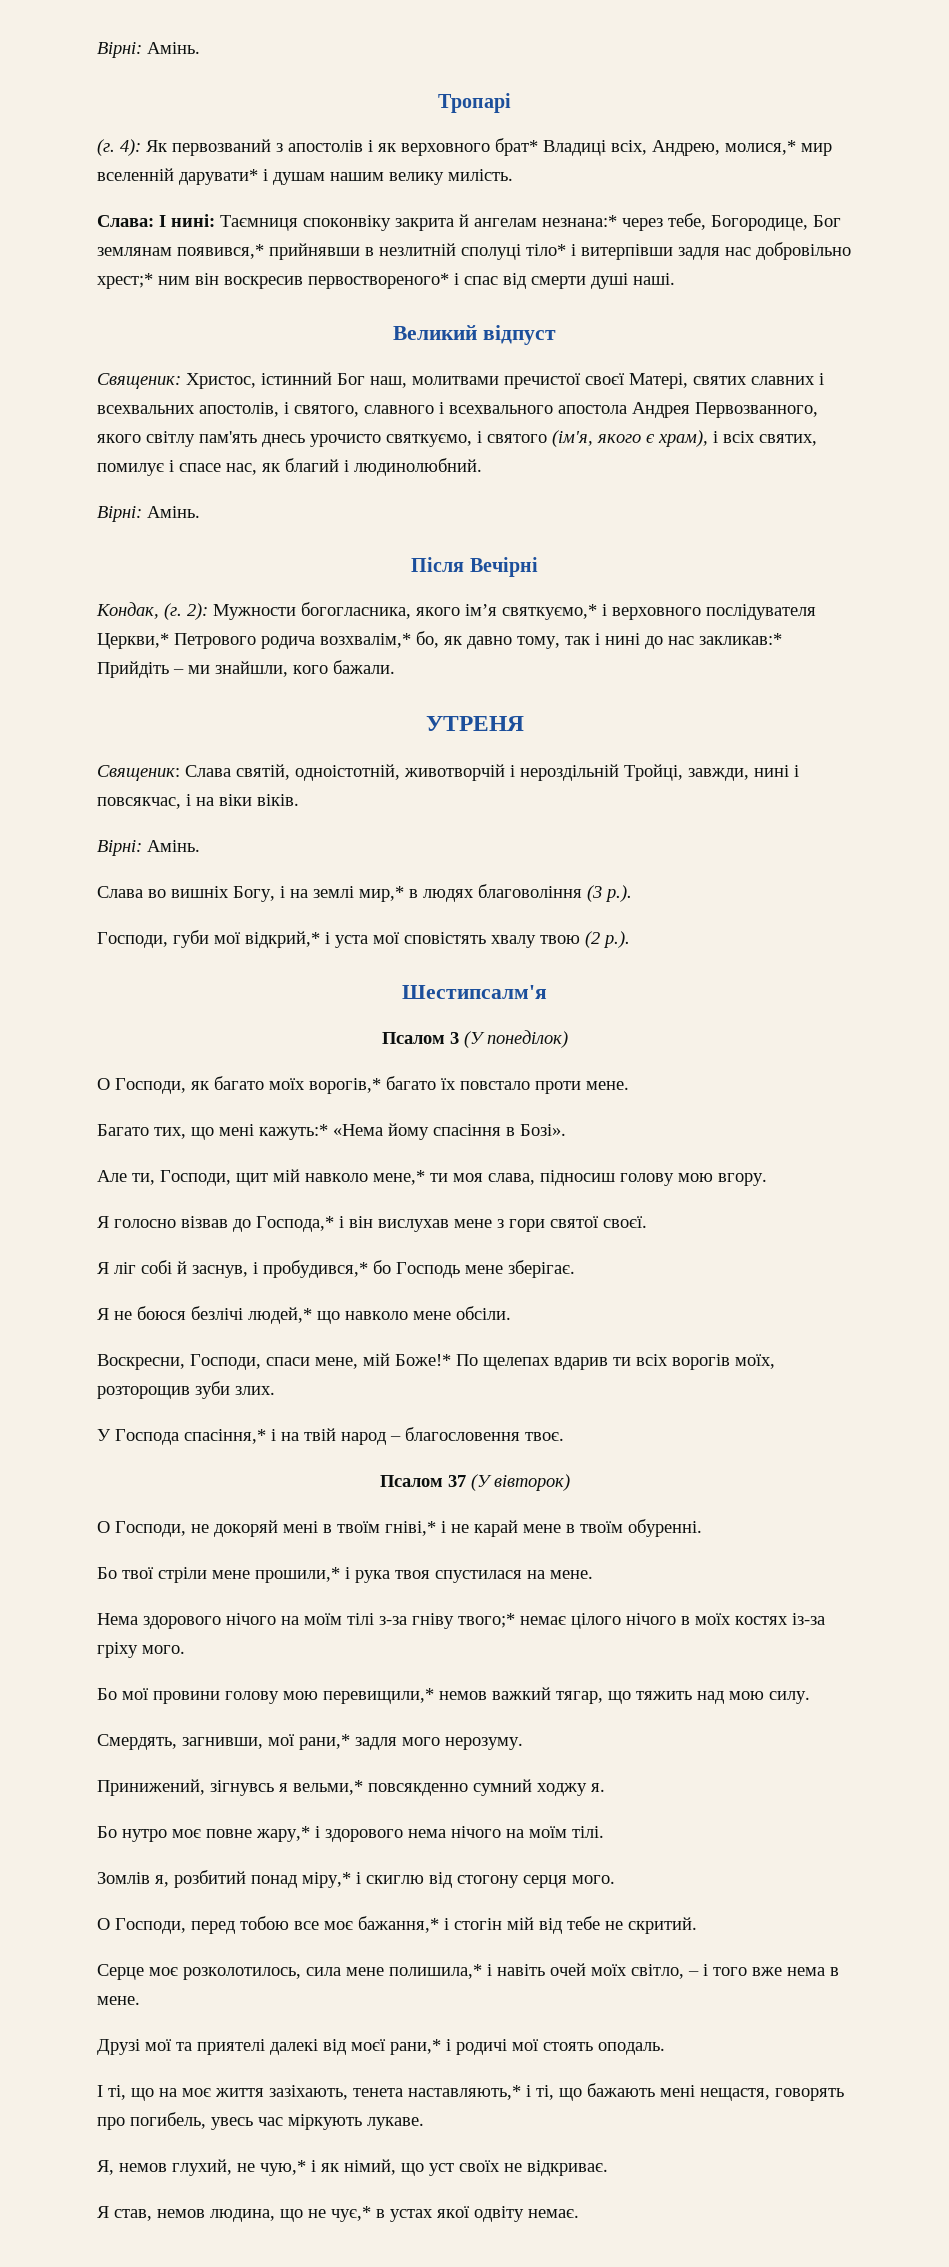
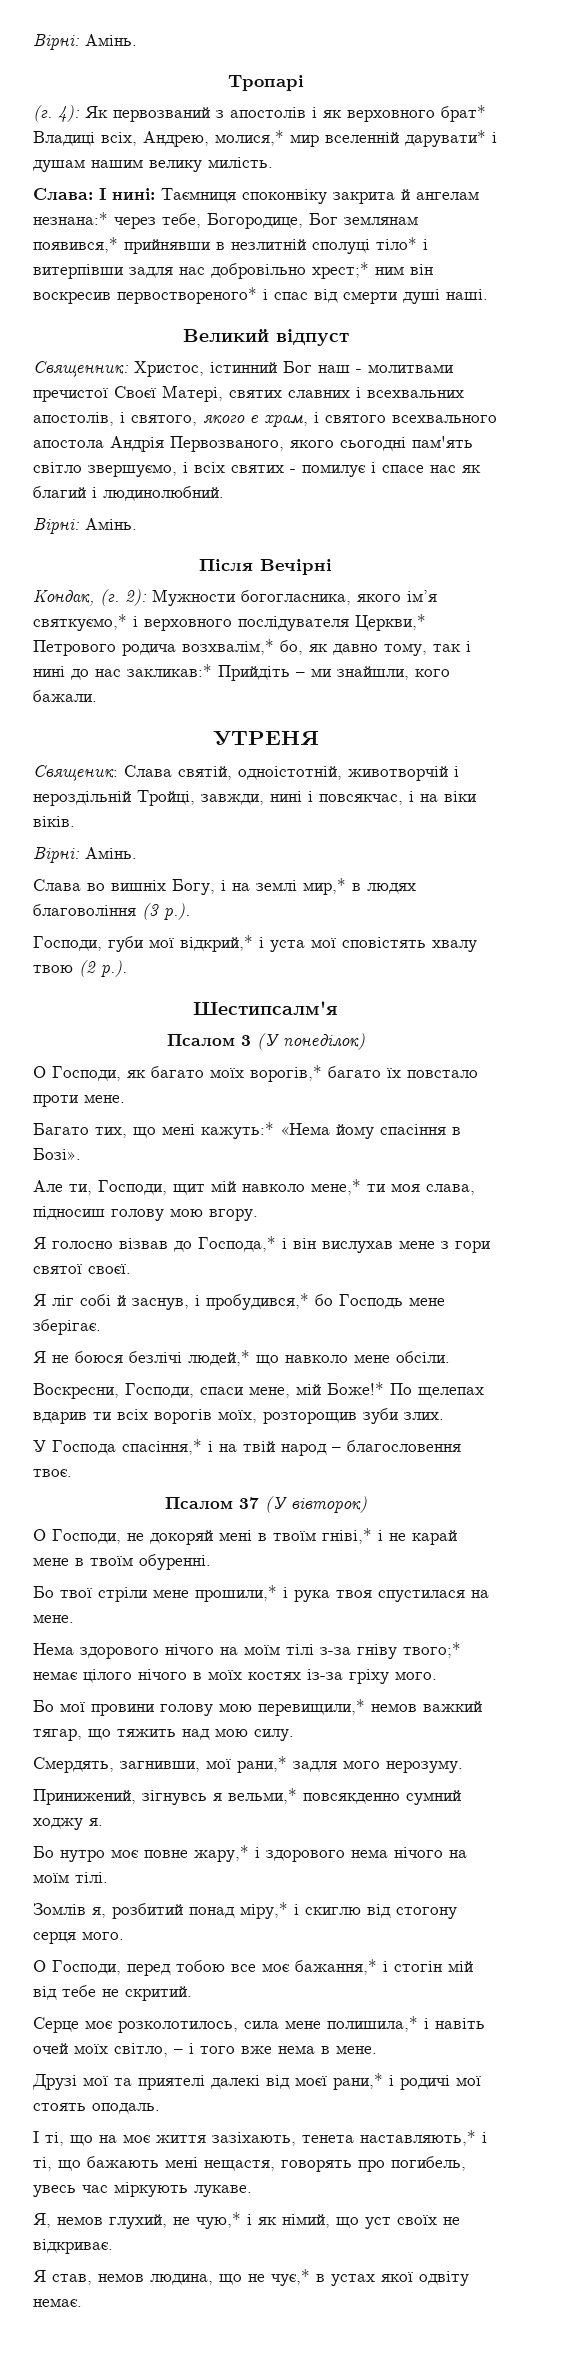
- Священик: Христос, істинний Бог наш, молитвами пречистої своєї Матері, святих славних і всехвальних апостолів, і святого, славного і всехвального апостола Андрея Первозванного, якого світлу пам'ять днесь урочисто святкуємо, і святого (ім'я, якого є храм), і всіх святих, помилує і спасе нас, як благий і людинолюбний.
+ Священник: Христос, істинний Бог наш - молитвами пречистої Своєї Матері, святих славних і всехвальних апостолів, і святого, якого є храм, і святого всехвального апостола Андрія Первозваного, якого сьогодні пам'ять світло звершуємо, і всіх святих - помилує і спасе нас як благий і людинолюбний.

